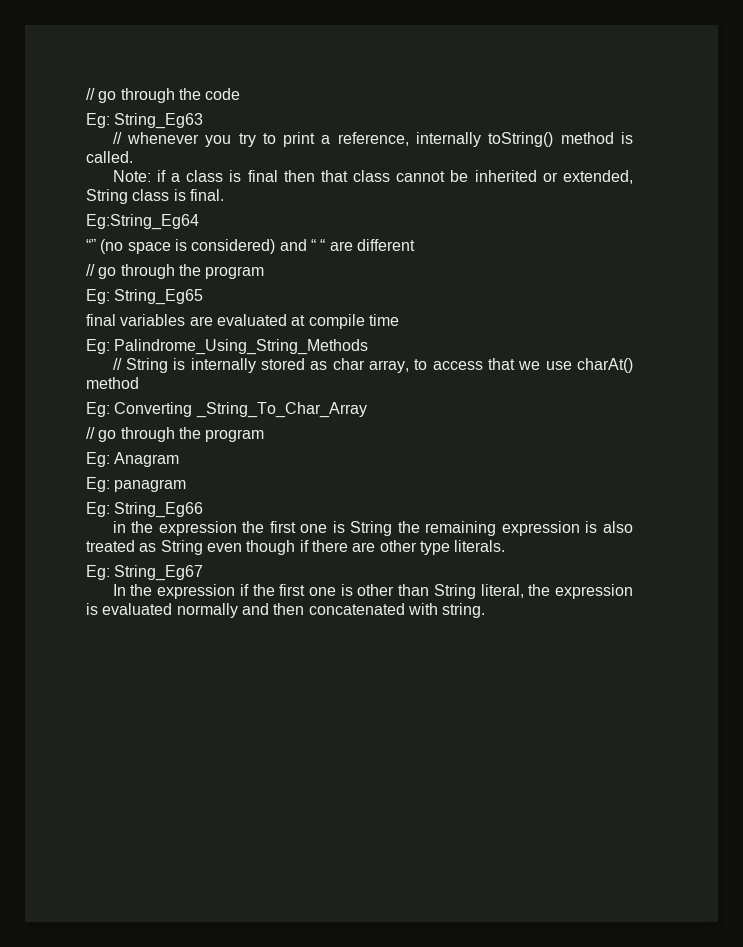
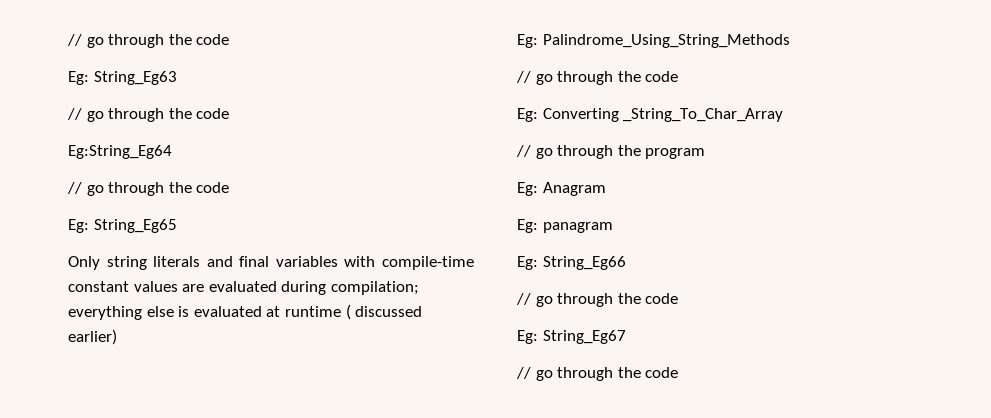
  Eg: String_Eg63
- // whenever you try to print a reference, internally toString() method is called.
- Note: if a class is final then that class cannot be inherited or extended, String class is final.
+ // go through the code
  Eg:String_Eg64
- “” (no space is considered) and “ “ are different
- // go through the program
+ // go through the code
- final variables are evaluated at compile time
+ Only string literals and final variables with compile-time constant values are evaluated during compilation; everything else is evaluated at runtime ( discussed earlier)
  Eg: Palindrome_Using_String_Methods
- // String is internally stored as char array, to access that we use charAt() method
+ // go through the code
  Eg: String_Eg66
- in the expression the first one is String the remaining expression is also treated as String even though if there are other type literals.
+ // go through the code
  Eg: String_Eg67
- In the expression if the first one is other than String literal, the expression is evaluated normally and then concatenated with string.
+ // go through the code

